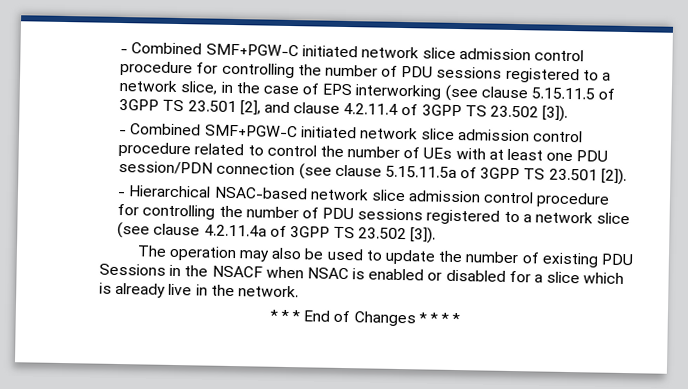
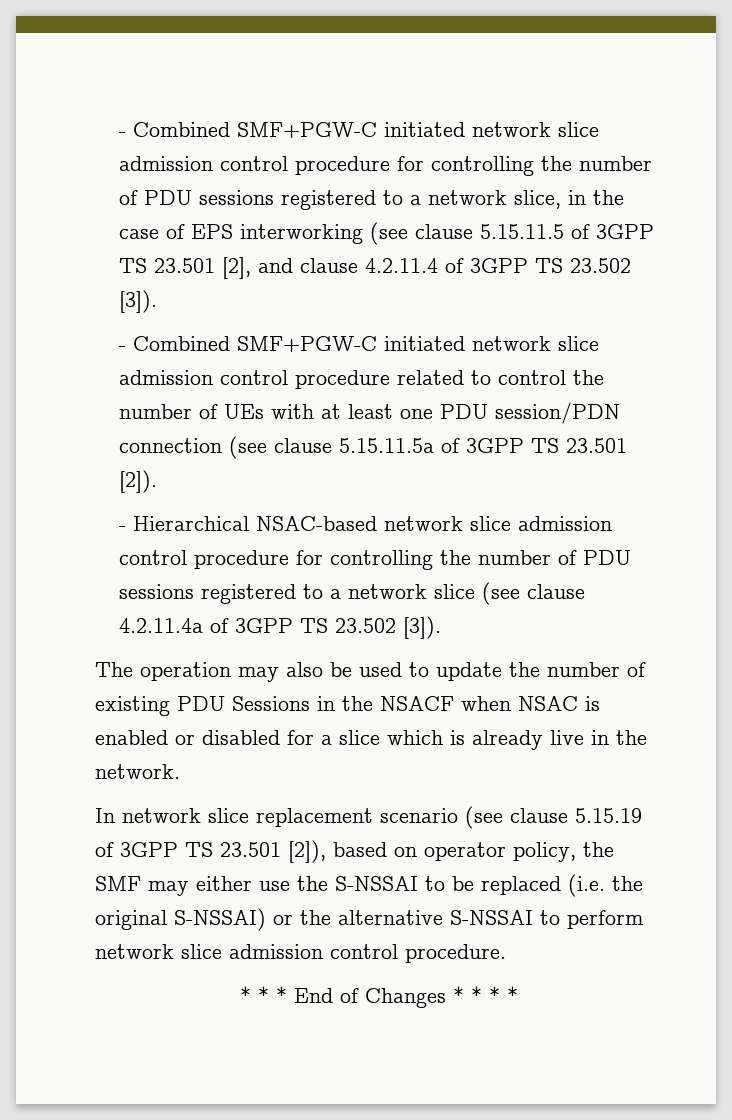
+ In network slice replacement scenario (see clause 5.15.19 of 3GPP TS 23.501 [2]), based on operator policy, the SMF may either use the S-NSSAI to be replaced (i.e. the original S-NSSAI) or the alternative S-NSSAI to perform network slice admission control procedure.

